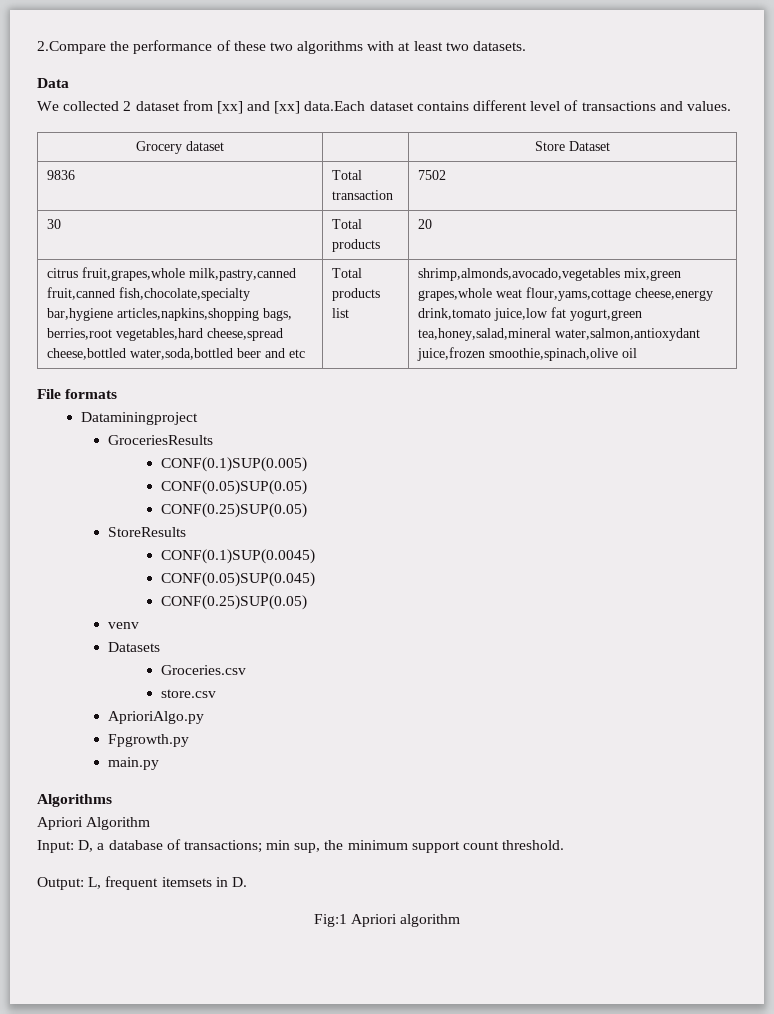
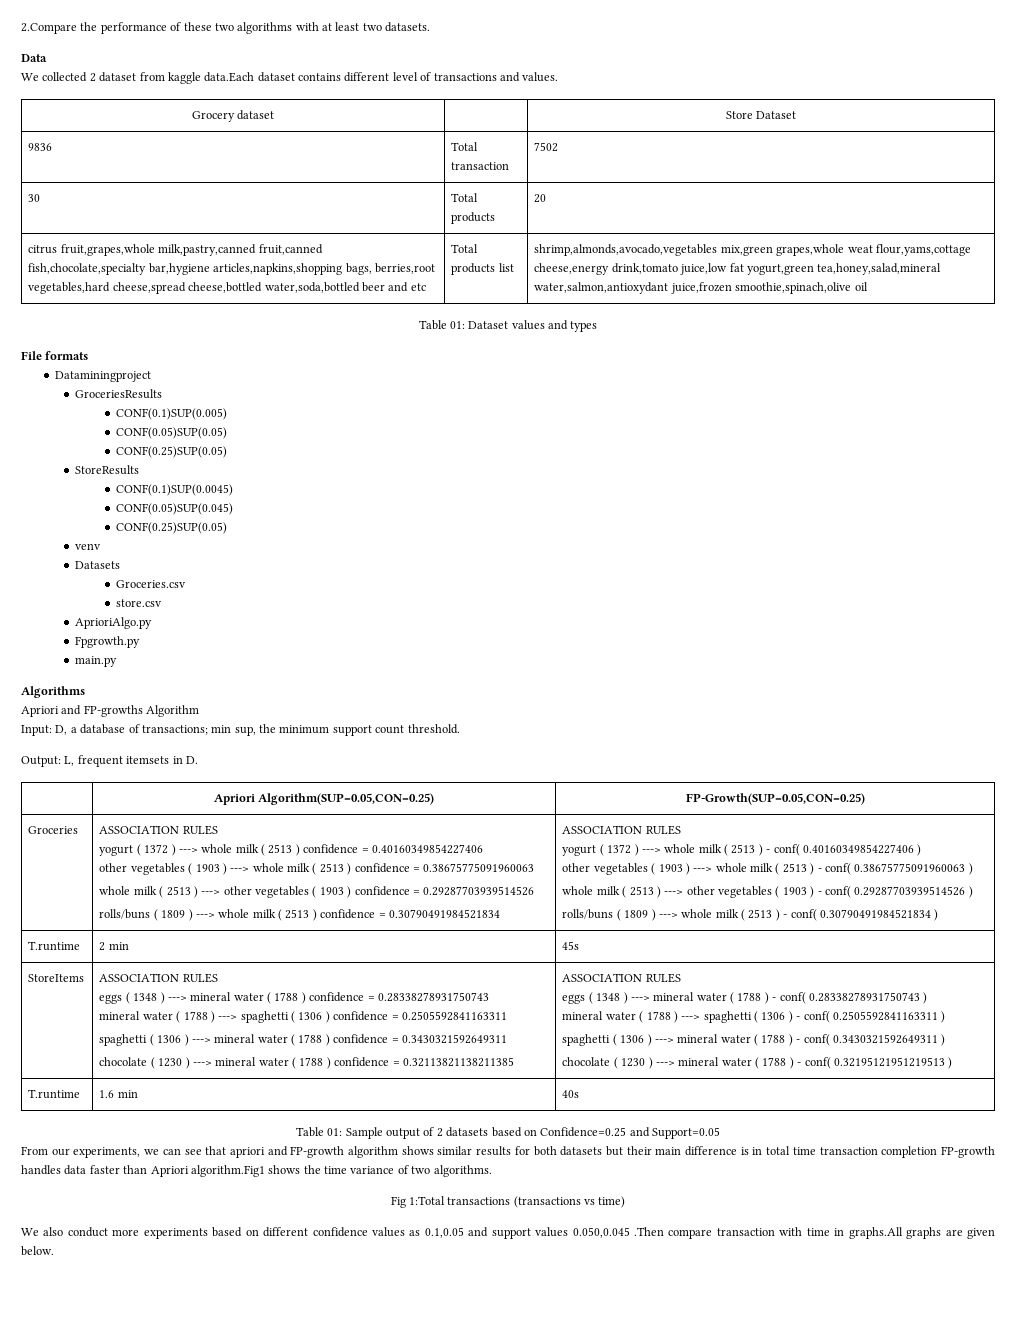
- We collected 2 dataset from [xx] and [xx] data.Each dataset contains different level of transactions and values.
+ We collected 2 dataset from kaggle data.Each dataset contains different level of transactions and values.
+ Table 01: Dataset values and types
- Apriori Algorithm
+ Apriori and FP-growths Algorithm
- Fig:1 Apriori algorithm
+ | Apriori Algorithm(SUP=0.05,CON=0.25) | FP-Growth(SUP=0.05,CON=0.25)
+ Groceries | ASSOCIATION RULES
+ yogurt ( 1372 ) ---> whole milk ( 2513 ) confidence = 0.40160349854227406
+ other vegetables ( 1903 ) ---> whole milk ( 2513 ) confidence = 0.38675775091960063
+ whole milk ( 2513 ) ---> other vegetables ( 1903 ) confidence = 0.29287703939514526
+ rolls/buns ( 1809 ) ---> whole milk ( 2513 ) confidence = 0.30790491984521834 | ASSOCIATION RULES
+ yogurt ( 1372 ) ---> whole milk ( 2513 ) - conf( 0.40160349854227406 )
+ other vegetables ( 1903 ) ---> whole milk ( 2513 ) - conf( 0.38675775091960063 )
+ whole milk ( 2513 ) ---> other vegetables ( 1903 ) - conf( 0.29287703939514526 )
+ rolls/buns ( 1809 ) ---> whole milk ( 2513 ) - conf( 0.30790491984521834 )
+ T.runtime | 2 min | 45s
+ StoreItems | ASSOCIATION RULES
+ eggs ( 1348 ) ---> mineral water ( 1788 ) confidence = 0.28338278931750743
+ mineral water ( 1788 ) ---> spaghetti ( 1306 ) confidence = 0.2505592841163311
+ spaghetti ( 1306 ) ---> mineral water ( 1788 ) confidence = 0.3430321592649311
+ chocolate ( 1230 ) ---> mineral water ( 1788 ) confidence = 0.32113821138211385 | ASSOCIATION RULES
+ eggs ( 1348 ) ---> mineral water ( 1788 ) - conf( 0.28338278931750743 )
+ mineral water ( 1788 ) ---> spaghetti ( 1306 ) - conf( 0.2505592841163311 )
+ spaghetti ( 1306 ) ---> mineral water ( 1788 ) - conf( 0.3430321592649311 )
+ chocolate ( 1230 ) ---> mineral water ( 1788 ) - conf( 0.32195121951219513 )
+ T.runtime | 1.6 min | 40s
+ Table 01: Sample output of 2 datasets based on Confidence=0.25 and Support=0.05
+ From our experiments, we can see that apriori and FP-growth algorithm shows similar results for both datasets but their main difference is in total time transaction completion FP-growth handles data faster than Apriori algorithm.Fig1 shows the time variance of two algorithms.
+ Fig 1:Total transactions (transactions vs time)
+ We also conduct more experiments based on different confidence values as 0.1,0.05 and support values 0.050,0.045 .Then compare transaction with time in graphs.All graphs are given below.

